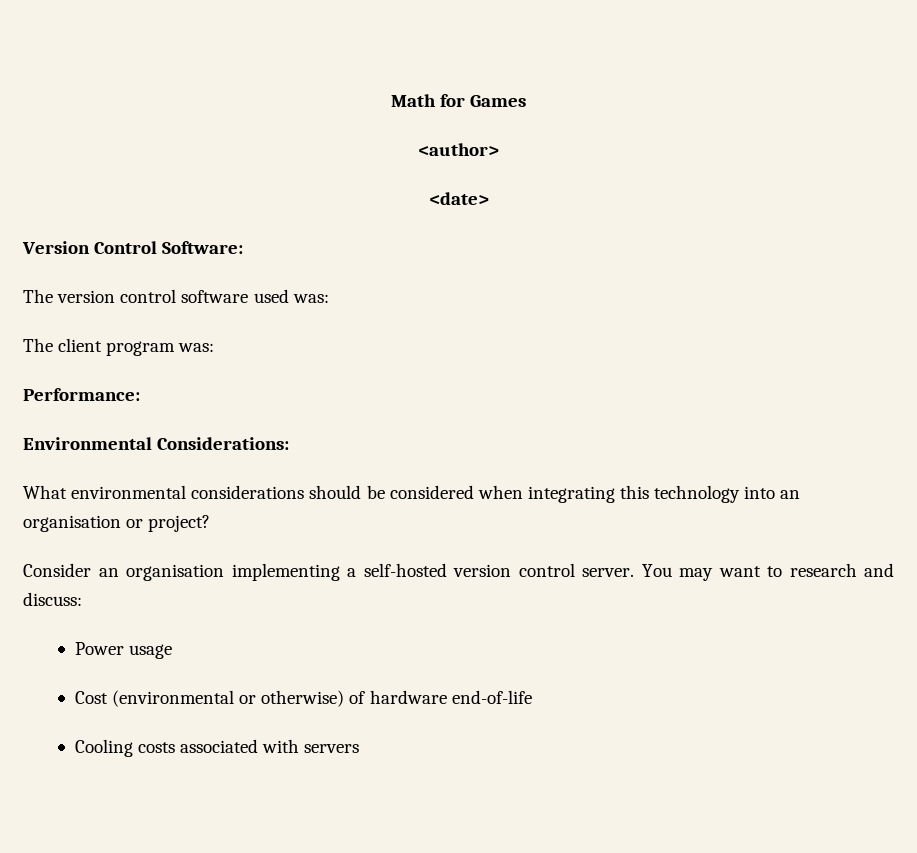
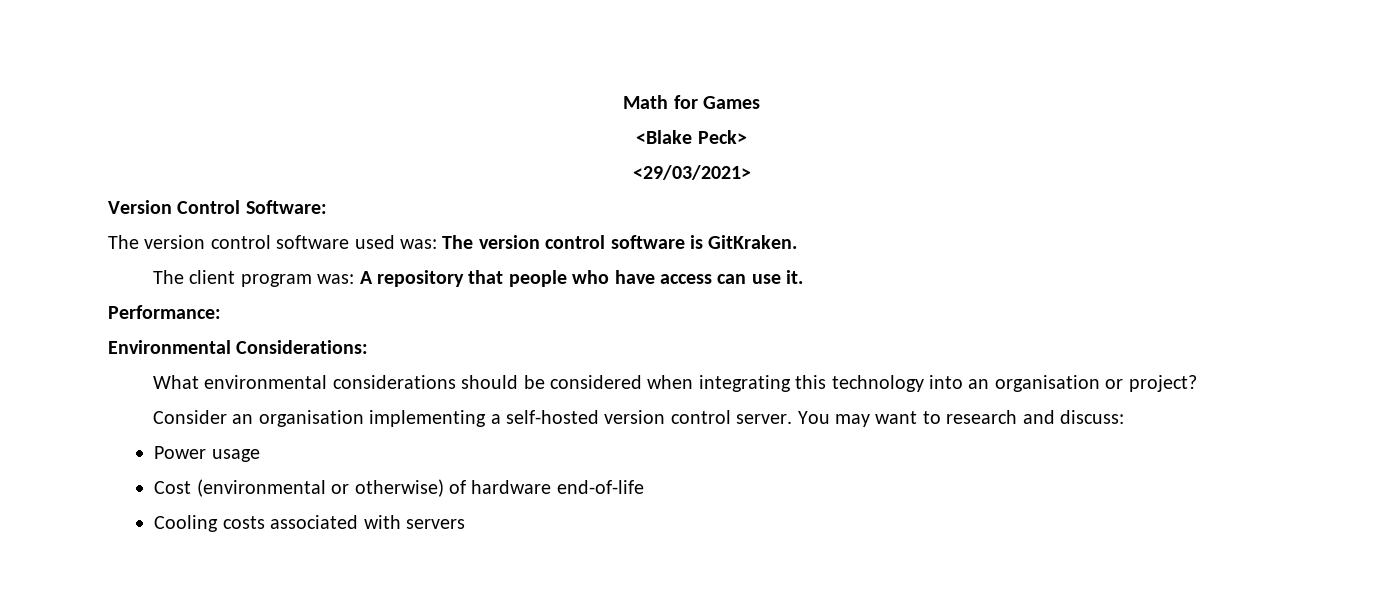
- <author>
- <date>
+ <Blake Peck>
+ <29/03/2021>
- The version control software used was:
- The client program was:
+ The version control software used was: The version control software is GitKraken.
+ The client program was: A repository that people who have access can use it.

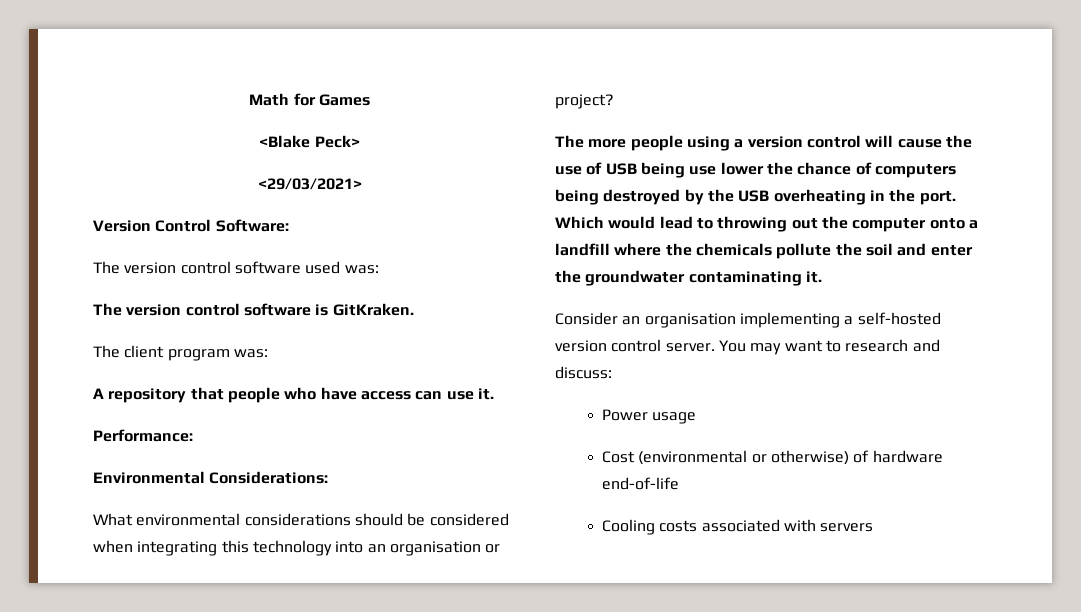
- The version control software used was: The version control software is GitKraken.
+ The version control software used was:
+ The version control software is GitKraken.
- The client program was: A repository that people who have access can use it.
+ The client program was:
+ A repository that people who have access can use it.
+ The more people using a version control will cause the use of USB being use lower the chance of computers being destroyed by the USB overheating in the port. Which would lead to throwing out the computer onto a landfill where the chemicals pollute the soil and enter the groundwater contaminating it.

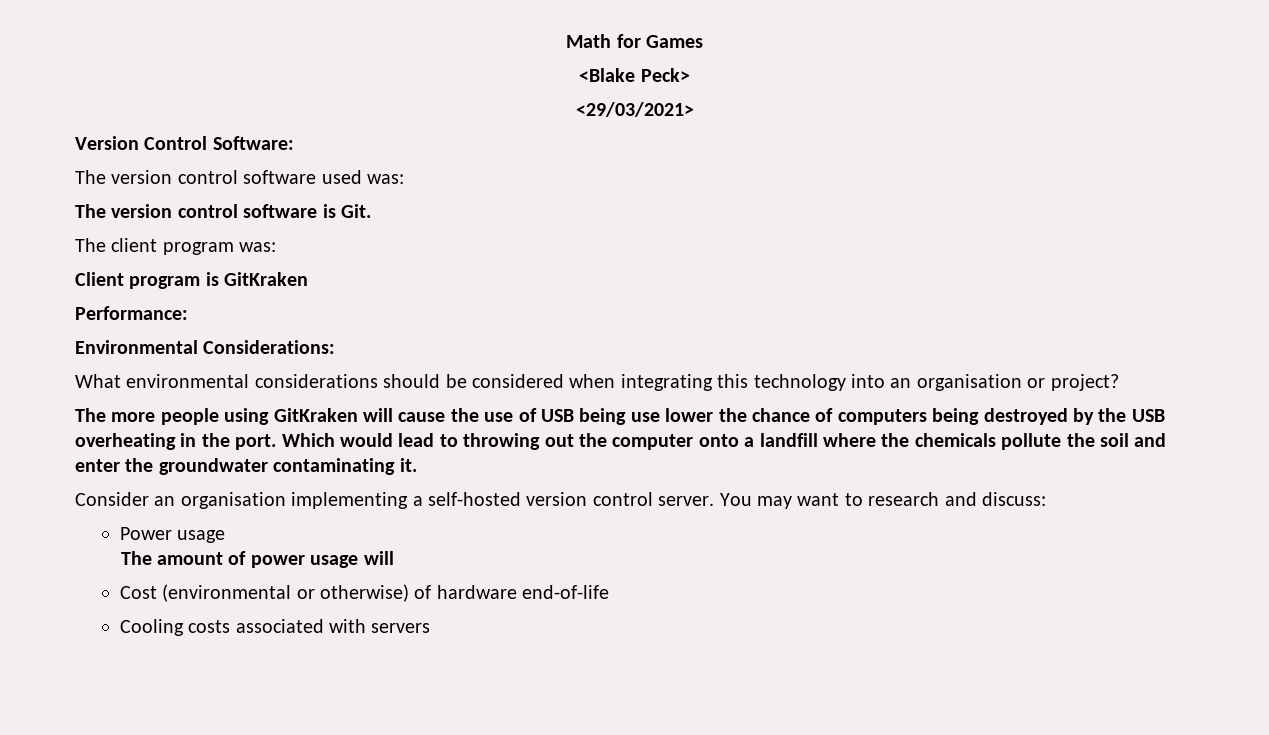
- The version control software is GitKraken.
+ The version control software is Git.
- A repository that people who have access can use it.
+ Client program is GitKraken
- The more people using a version control will cause the use of USB being use lower the chance of computers being destroyed by the USB overheating in the port.
+ The more people using GitKraken will cause the use of USB being use lower the chance of computers being destroyed by the USB overheating in the port.
+ The amount of power usage will

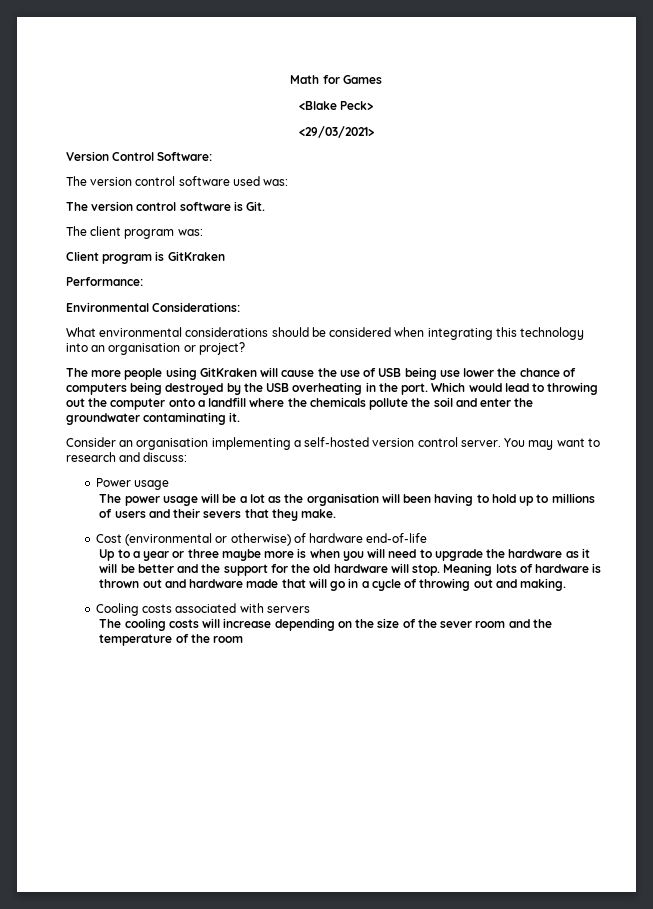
- The amount of power usage will
+ The power usage will be a lot as the organisation will been having to hold up to millions of users and their severs that they make.
+ Up to a year or three maybe more is when you will need to upgrade the hardware as it will be better and the support for the old hardware will stop. Meaning lots of hardware is thrown out and hardware made that will go in a cycle of throwing out and making.
+ The cooling costs will increase depending on the size of the sever room and the temperature of the room

